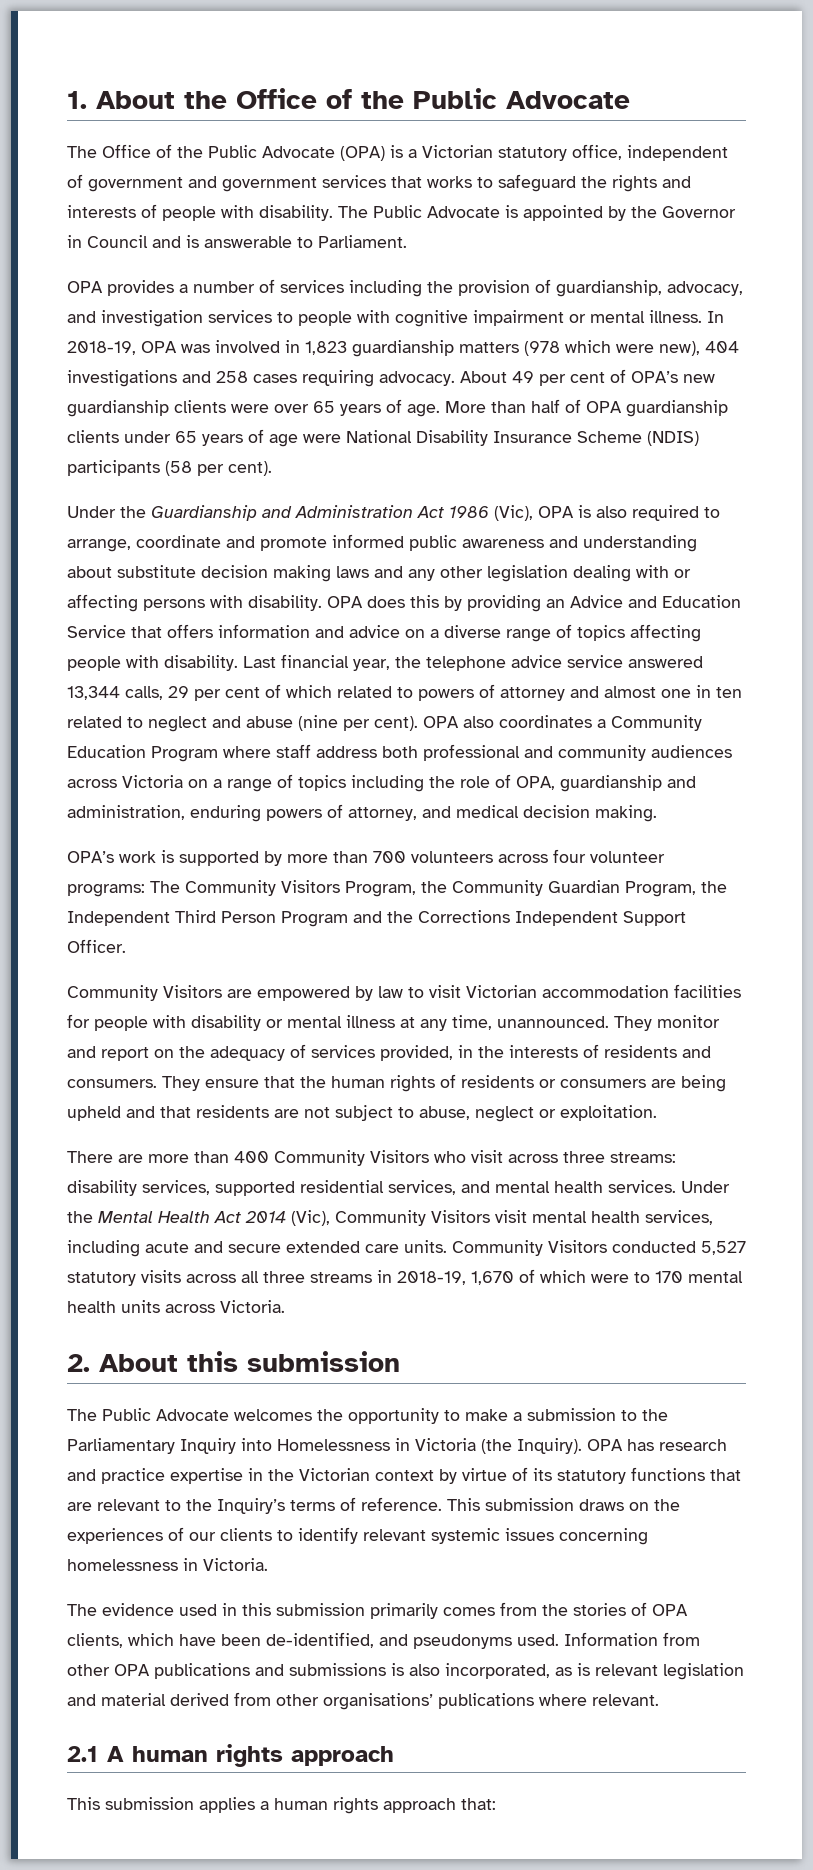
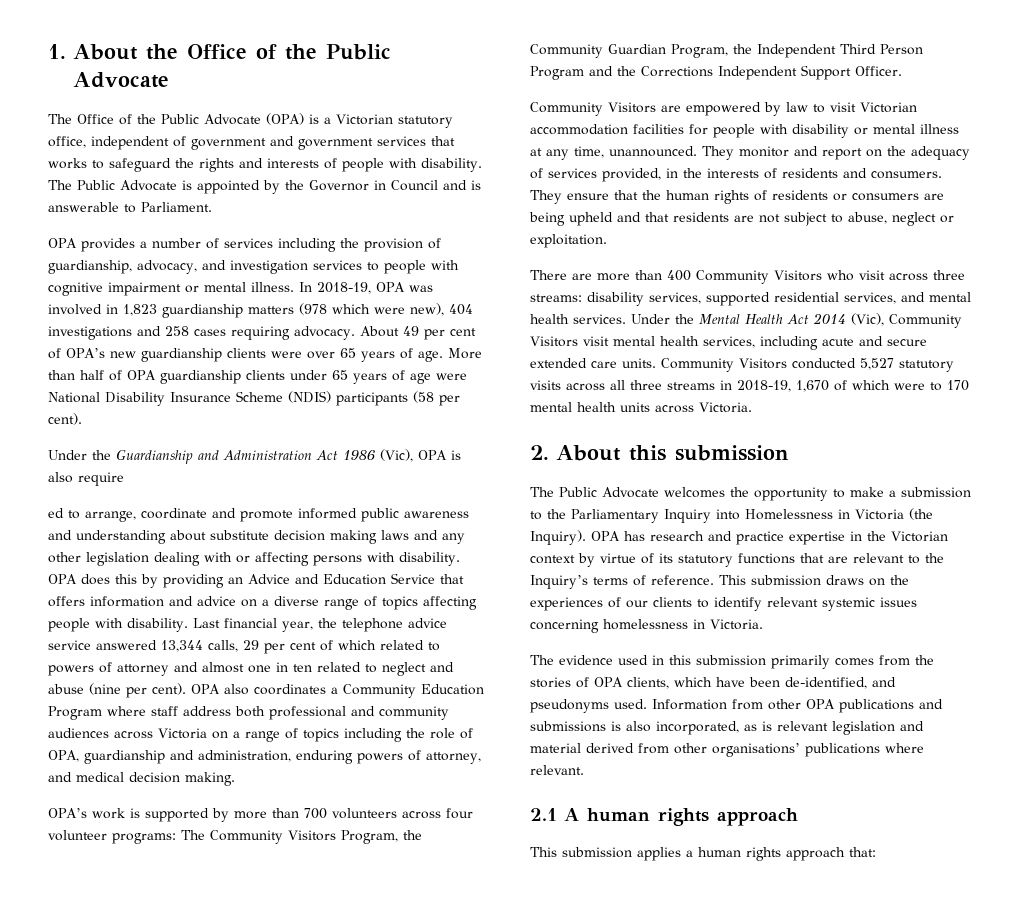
- Under the Guardianship and Administration Act 1986 (Vic), OPA is also required to arrange, coordinate and promote informed public awareness and understanding about substitute decision making laws and any other legislation dealing with or affecting persons with disability.
+ Under the Guardianship and Administration Act 1986 (Vic), OPA is also require
+ ed to arrange, coordinate and promote informed public awareness and understanding about substitute decision making laws and any other legislation dealing with or affecting persons with disability.

